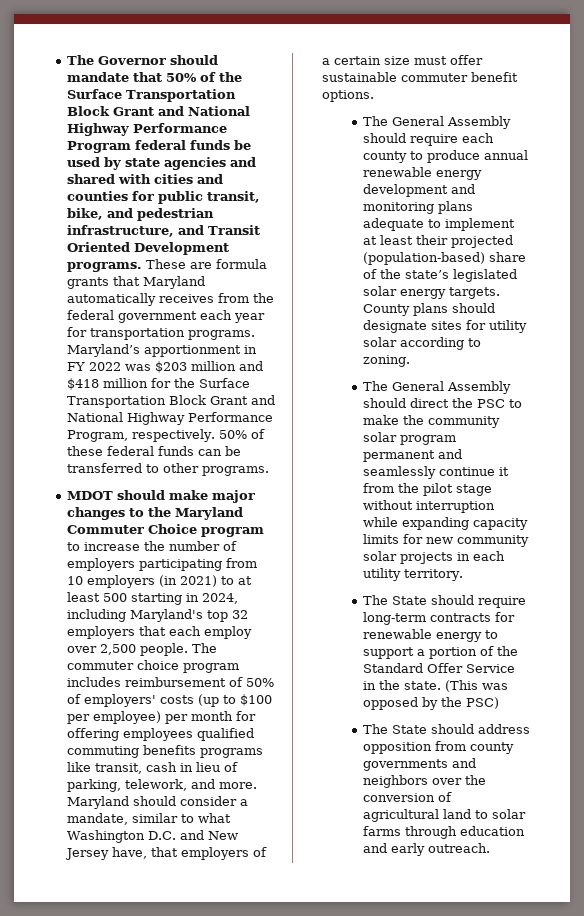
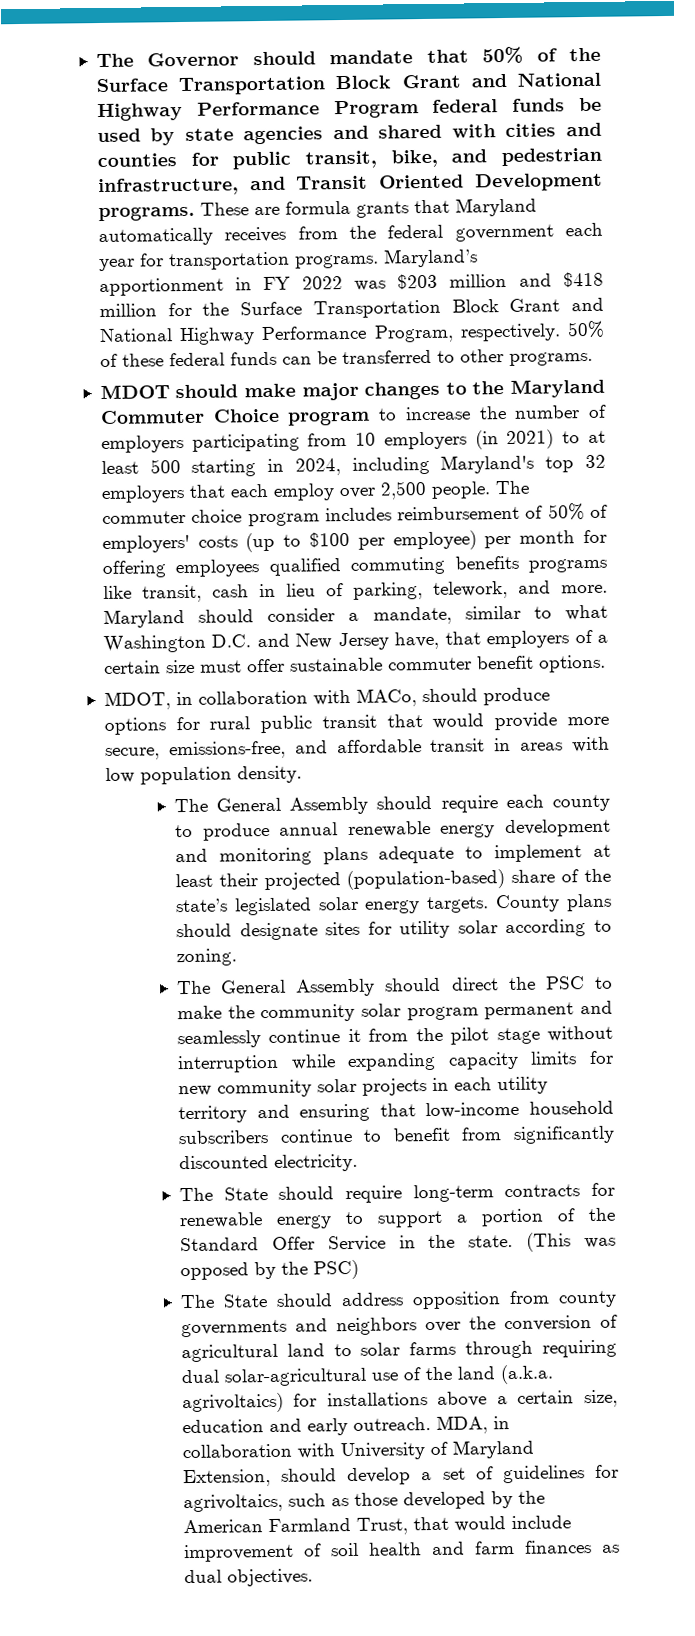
+ MDOT, in collaboration with MACo, should produce options for rural public transit that would provide more secure, emissions-free, and affordable transit in areas with low population density.
- The General Assembly should direct the PSC to make the community solar program permanent and seamlessly continue it from the pilot stage without interruption while expanding capacity limits for new community solar projects in each utility territory.
+ The General Assembly should direct the PSC to make the community solar program permanent and seamlessly continue it from the pilot stage without interruption while expanding capacity limits for new community solar projects in each utility territory and ensuring that low-income household subscribers continue to benefit from significantly discounted electricity.
- The State should address opposition from county governments and neighbors over the conversion of agricultural land to solar farms through education and early outreach.
+ The State should address opposition from county governments and neighbors over the conversion of agricultural land to solar farms through requiring dual solar-agricultural use of the land (a.k.a. agrivoltaics) for installations above a certain size, education and early outreach. MDA, in collaboration with University of Maryland Extension, should develop a set of guidelines for agrivoltaics, such as those developed by the American Farmland Trust, that would include improvement of soil health and farm finances as dual objectives.

